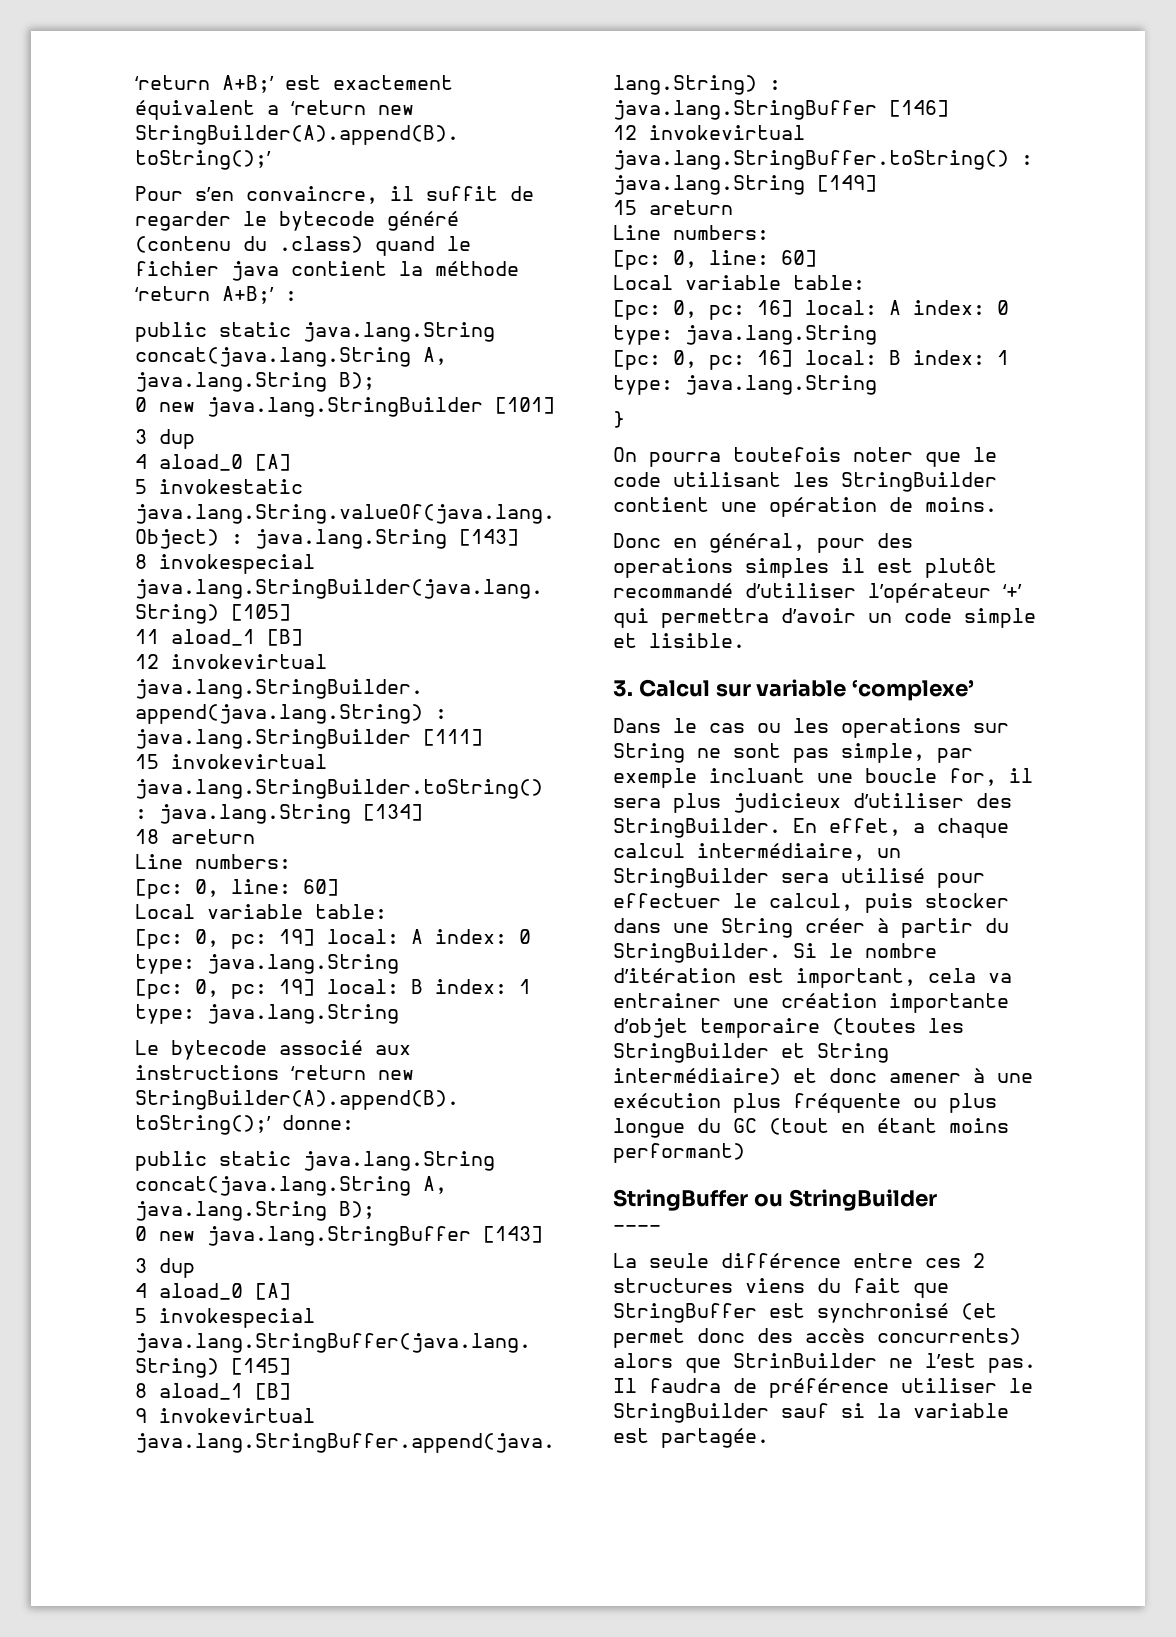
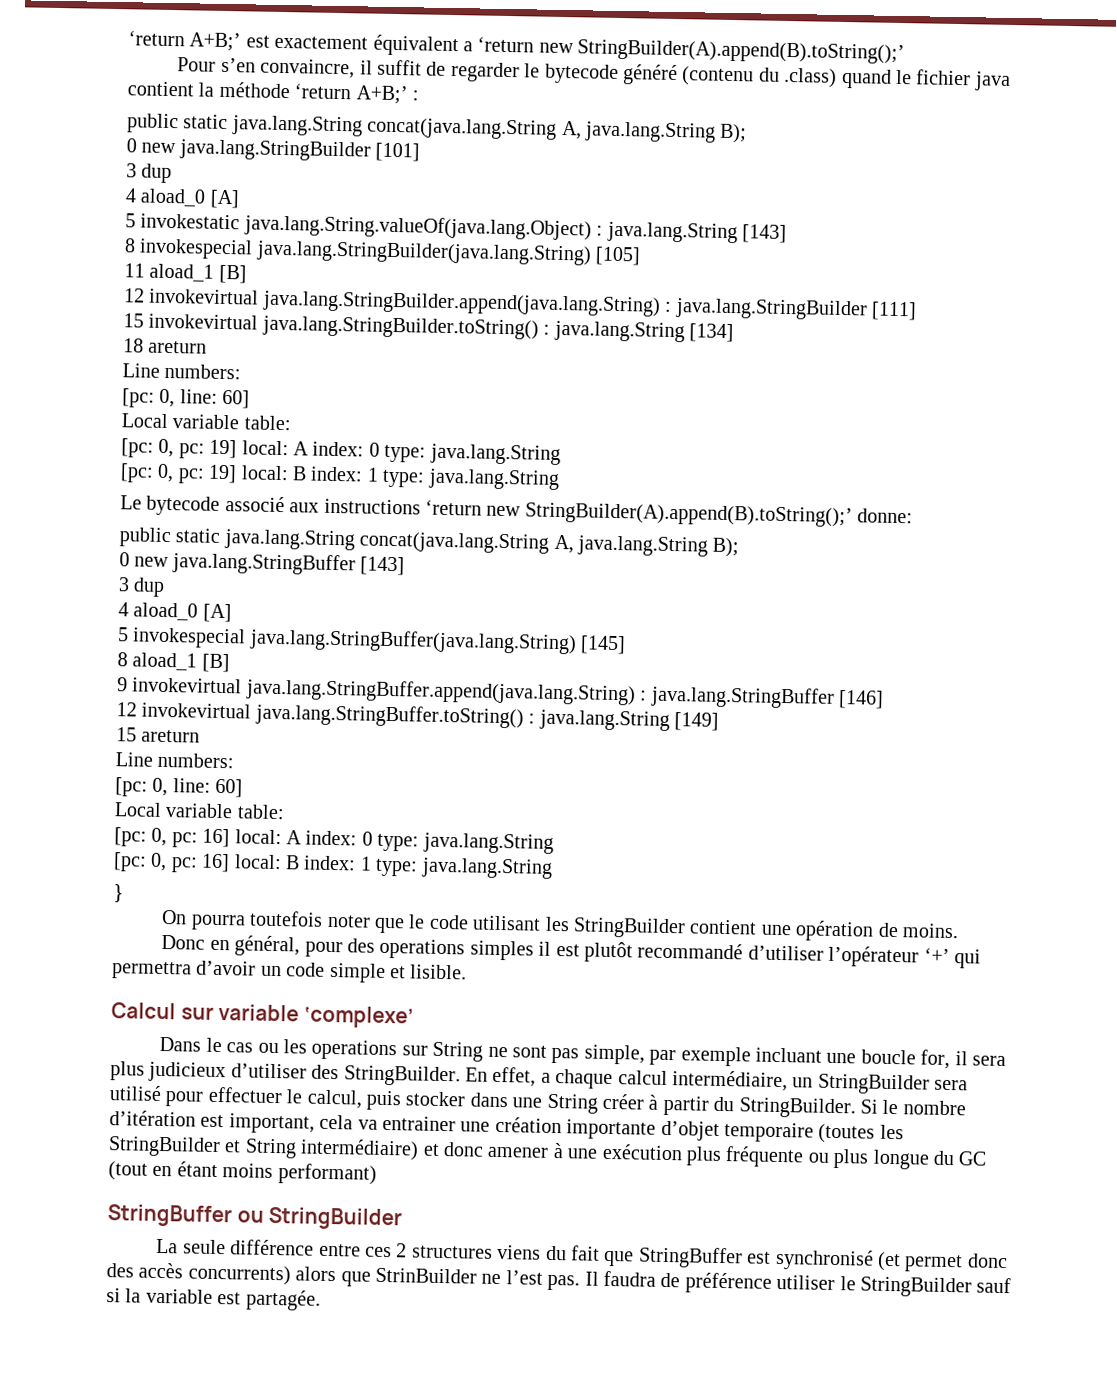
- 3. Calcul sur variable ‘complexe’
+ Calcul sur variable ‘complexe’
- ----

